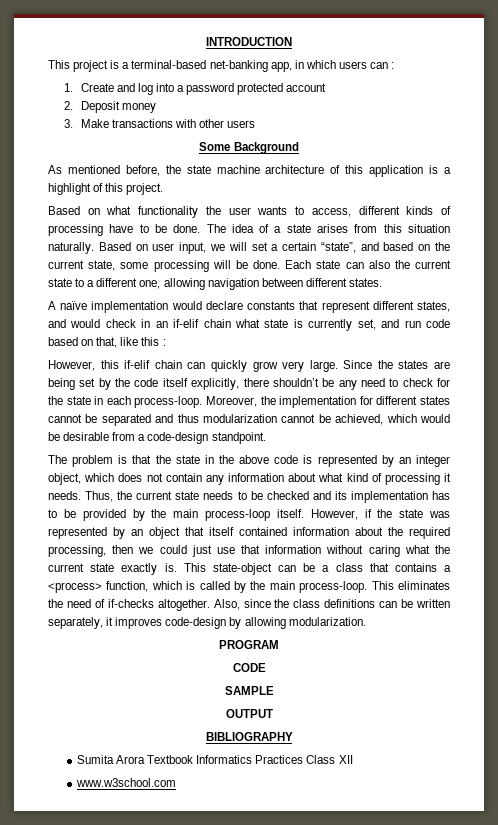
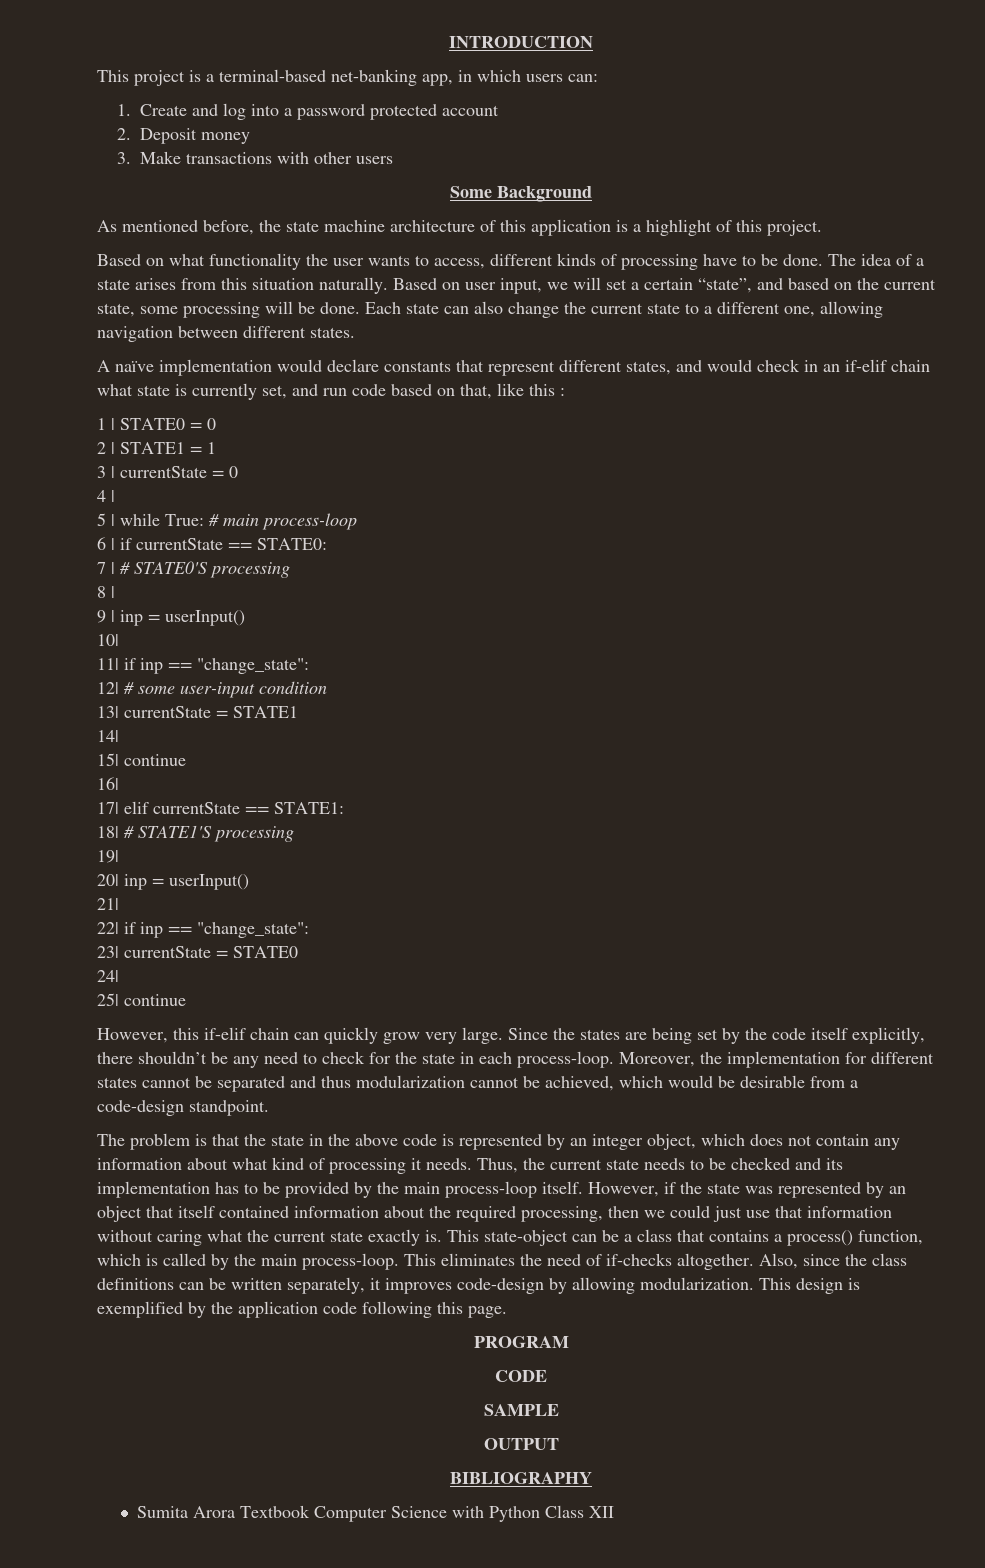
- This project is a terminal-based net-banking app, in which users can :
+ This project is a terminal-based net-banking app, in which users can:
- Each state can also the current state to a different one, allowing navigation between different states.
+ Each state can also change the current state to a different one, allowing navigation between different states.
+ 1 | STATE0 = 0
+ 2 | STATE1 = 1
+ 3 | currentState = 0
+ 4 |
+ 5 | while True: # main process-loop
+ 6 | if currentState == STATE0:
+ 7 | # STATE0'S processing
+ 8 |
+ 9 | inp = userInput()
+ 10|
+ 11| if inp == "change_state":
+ 12| # some user-input condition
+ 13| currentState = STATE1
+ 14|
+ 15| continue
+ 16|
+ 17| elif currentState == STATE1:
+ 18| # STATE1'S processing
+ 19|
+ 20| inp = userInput()
+ 21|
+ 22| if inp == "change_state":
+ 23| currentState = STATE0
+ 24|
+ 25| continue
- This state-object can be a class that contains a <process> function, which is called by the main process-loop.
+ This state-object can be a class that contains a process() function, which is called by the main process-loop.
+ This design is exemplified by the application code following this page.
- Sumita Arora Textbook Informatics Practices Class XII
+ Sumita Arora Textbook Computer Science with Python Class XII
- www.w3school.com

